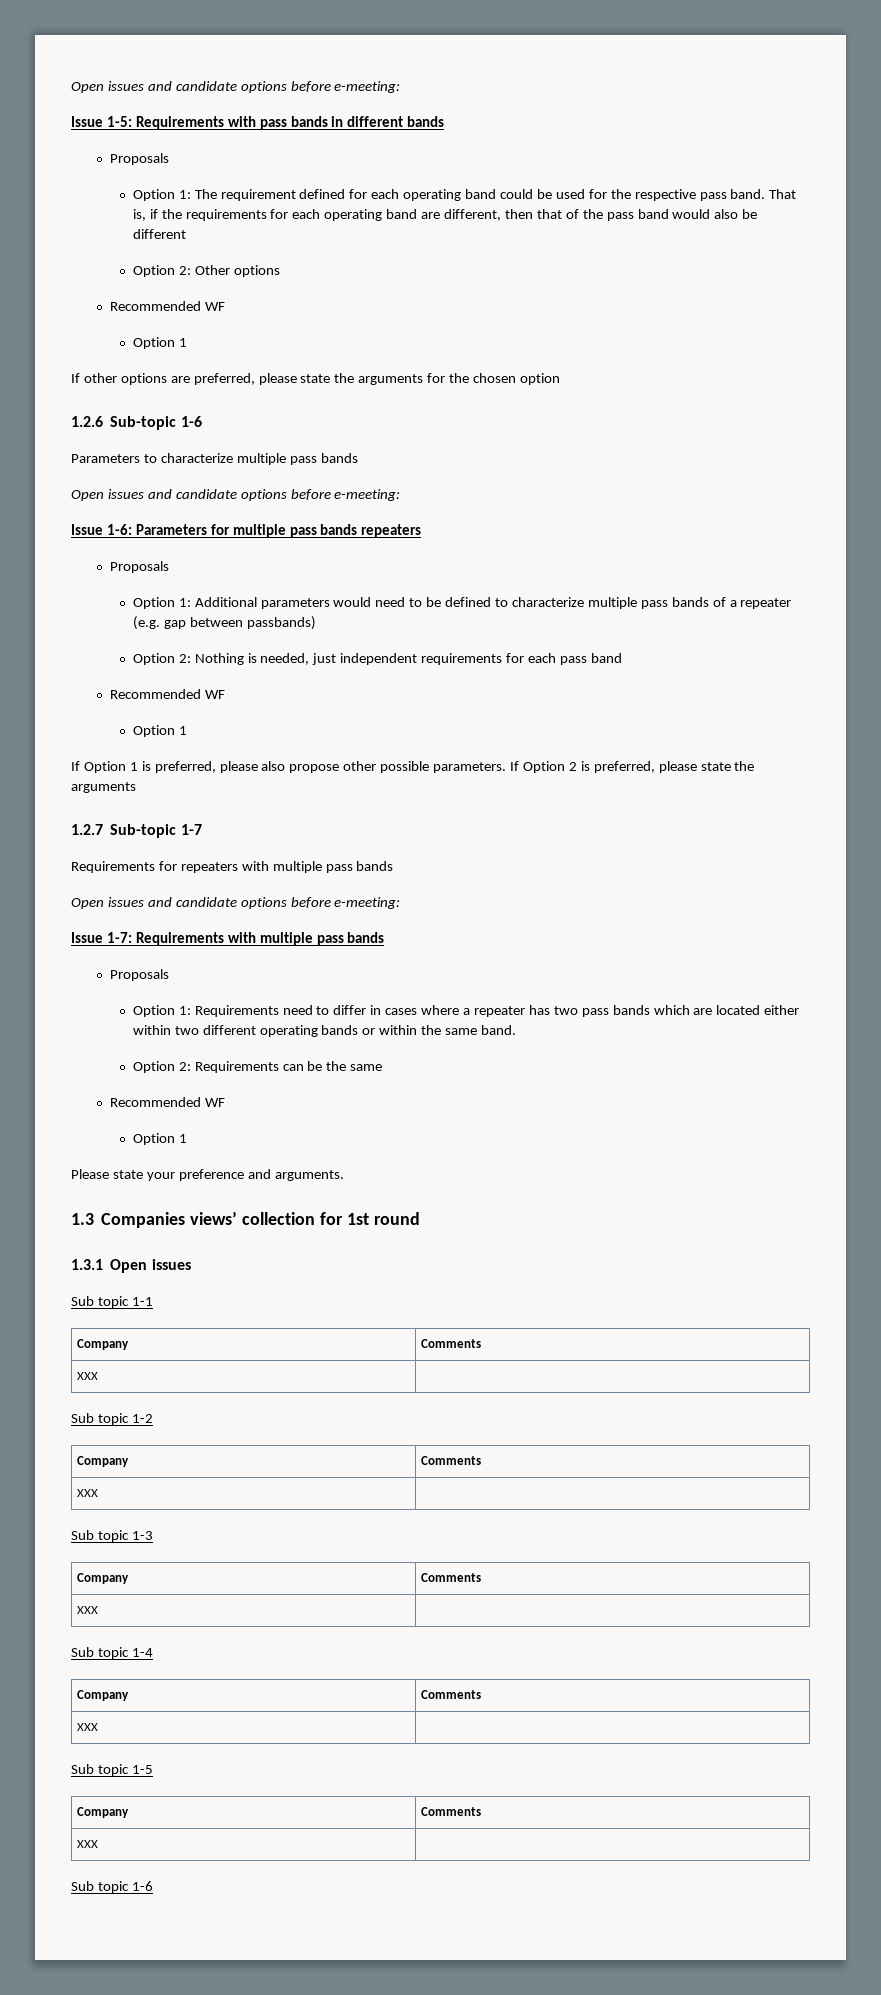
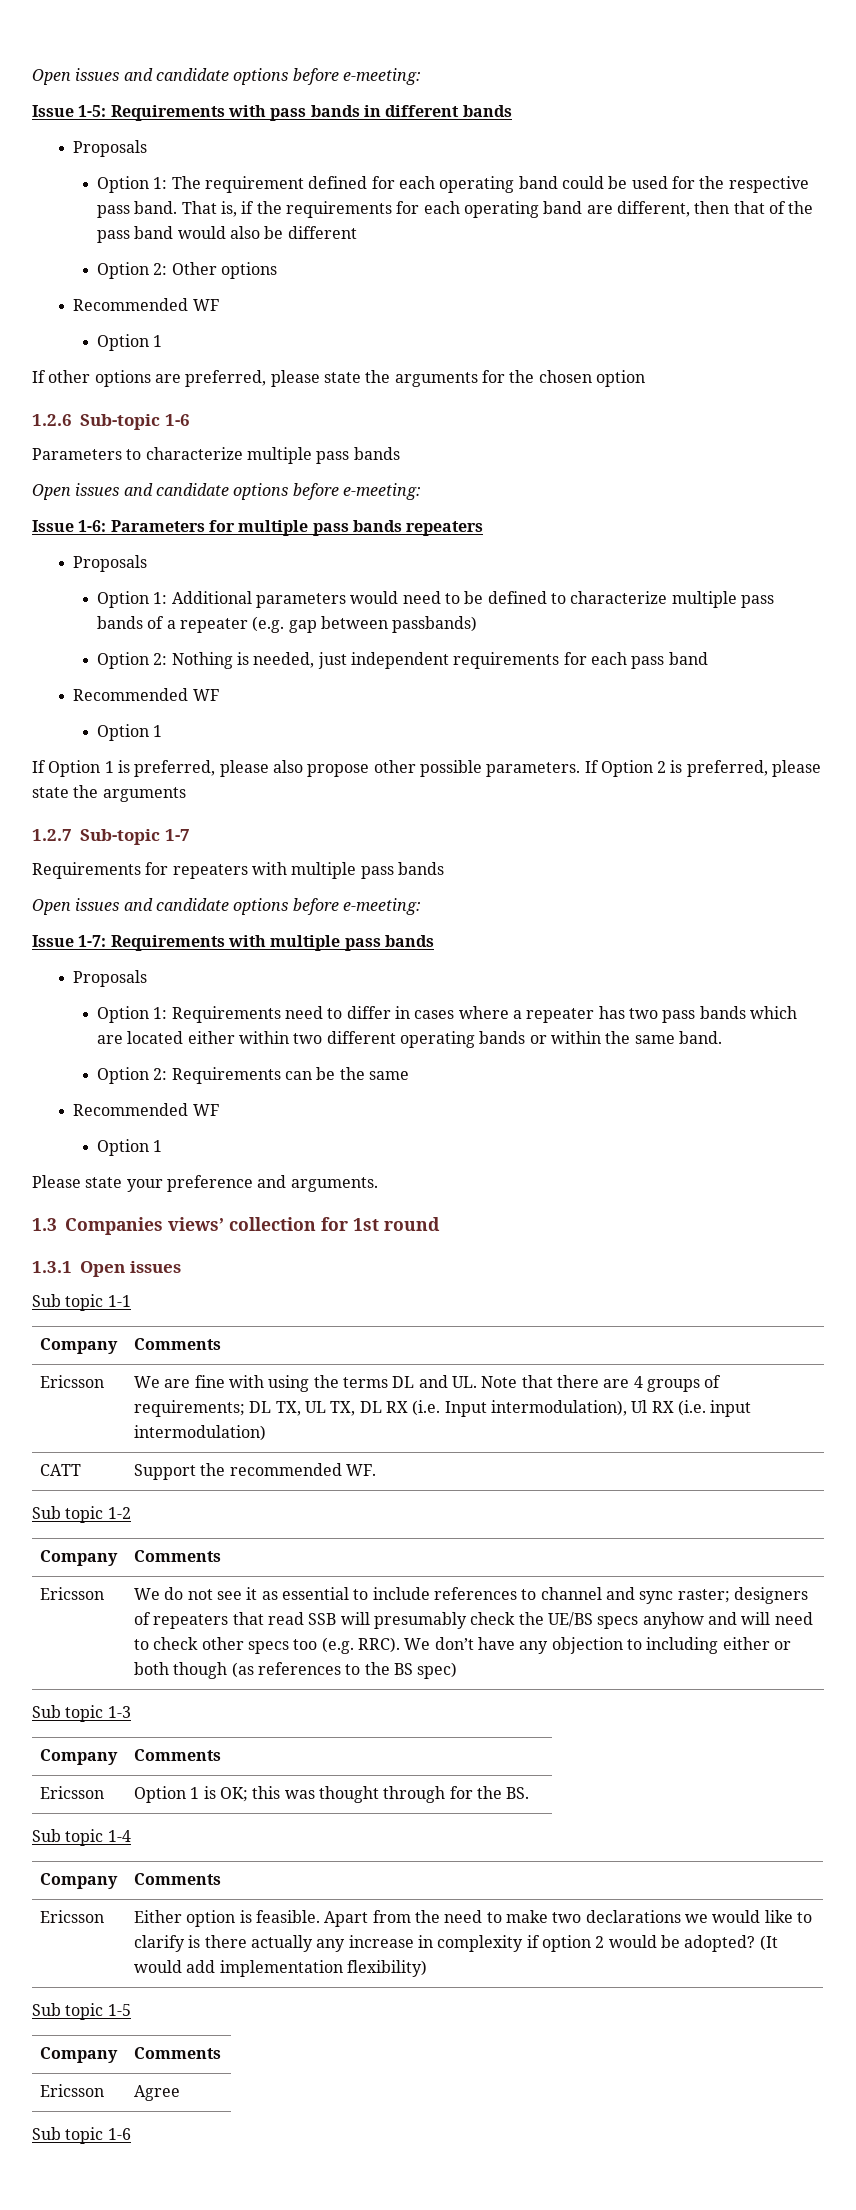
  Sub topic 1-1
  Company | Comments
- XXX |
+ Ericsson | We are fine with using the terms DL and UL. Note that there are 4 groups of requirements; DL TX, UL TX, DL RX (i.e. Input intermodulation), Ul RX (i.e. input intermodulation)
+ CATT | Support the recommended WF.
  Sub topic 1-2
  Company | Comments
- XXX
+ Ericsson | We do not see it as essential to include references to channel and sync raster; designers of repeaters that read SSB will presumably check the UE/BS specs anyhow and will need to check other specs too (e.g. RRC). We don’t have any objection to including either or both though (as references to the BS spec)
  Sub topic 1-3
  Company | Comments
- XXX |
+ Ericsson | Option 1 is OK; this was thought through for the BS.
  Sub topic 1-4
  Company | Comments
- XXX |
+ Ericsson | Either option is feasible. Apart from the need to make two declarations we would like to clarify is there actually any increase in complexity if option 2 would be adopted? (It would add implementation flexibility)
  Sub topic 1-5
  Company | Comments
- XXX |
+ Ericsson | Agree

